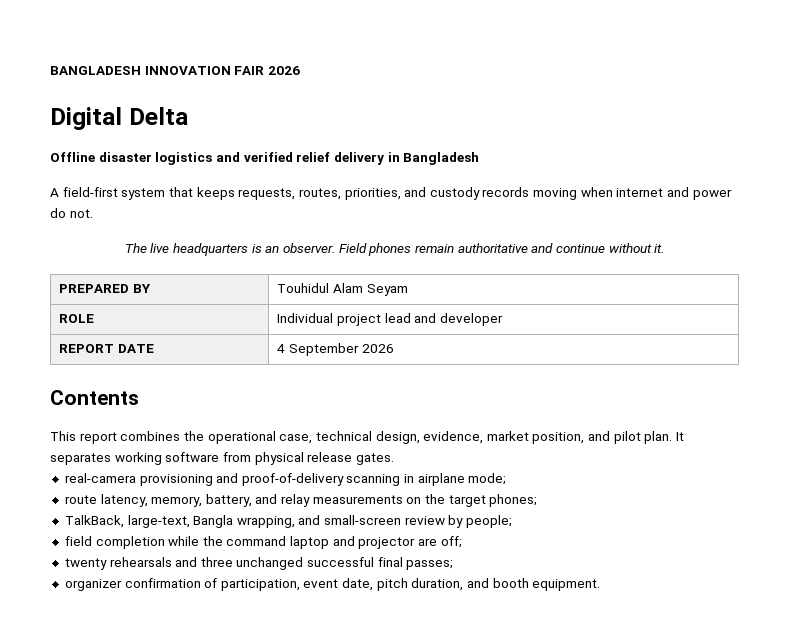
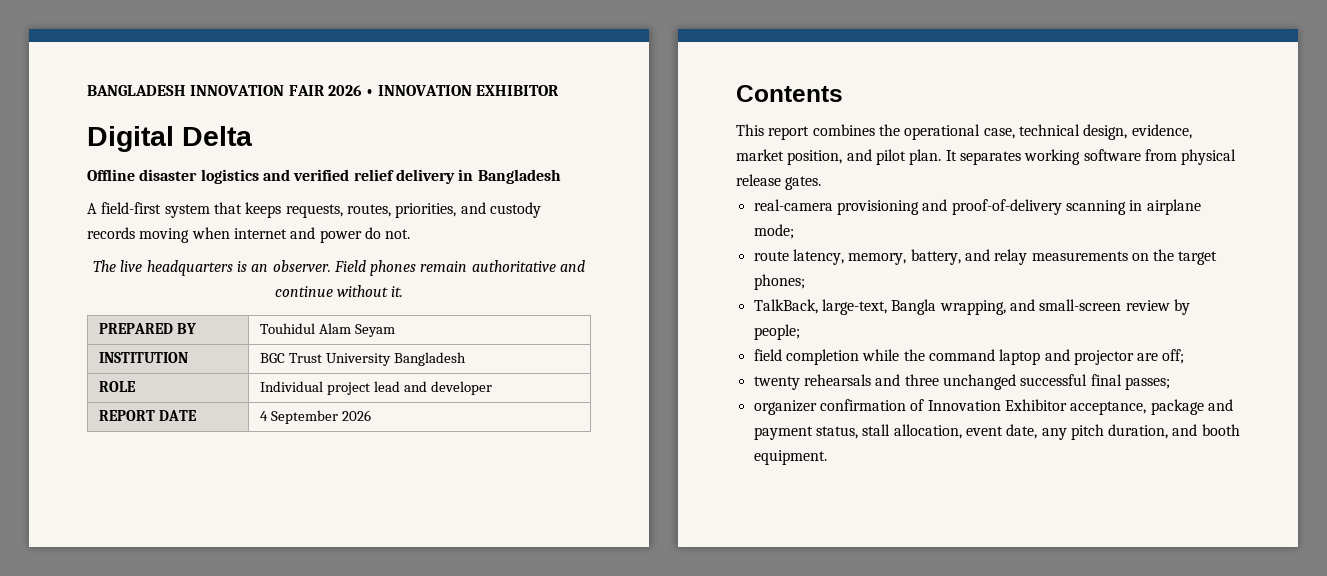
- BANGLADESH INNOVATION FAIR 2026
+ BANGLADESH INNOVATION FAIR 2026 • INNOVATION EXHIBITOR
+ INSTITUTION | BGC Trust University Bangladesh
- organizer confirmation of participation, event date, pitch duration, and booth equipment.
+ organizer confirmation of Innovation Exhibitor acceptance, package and payment status, stall allocation, event date, any pitch duration, and booth equipment.

